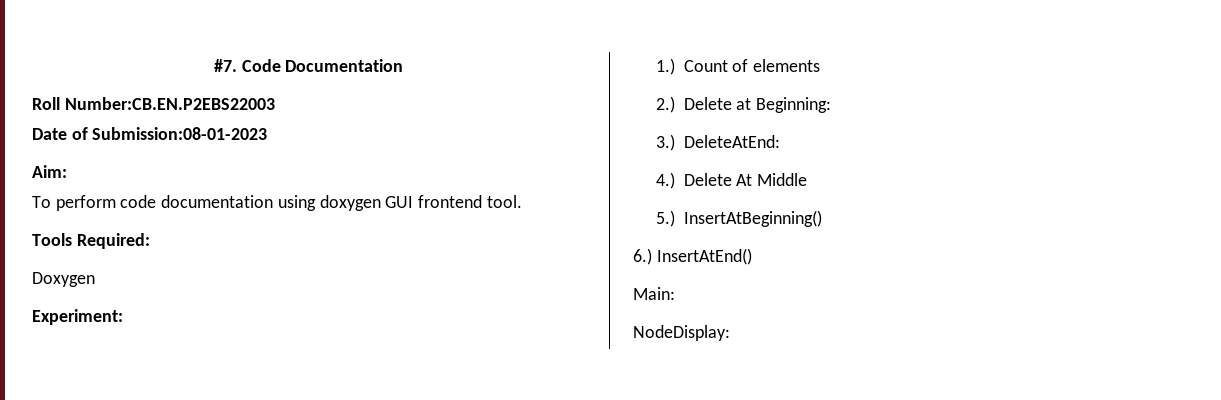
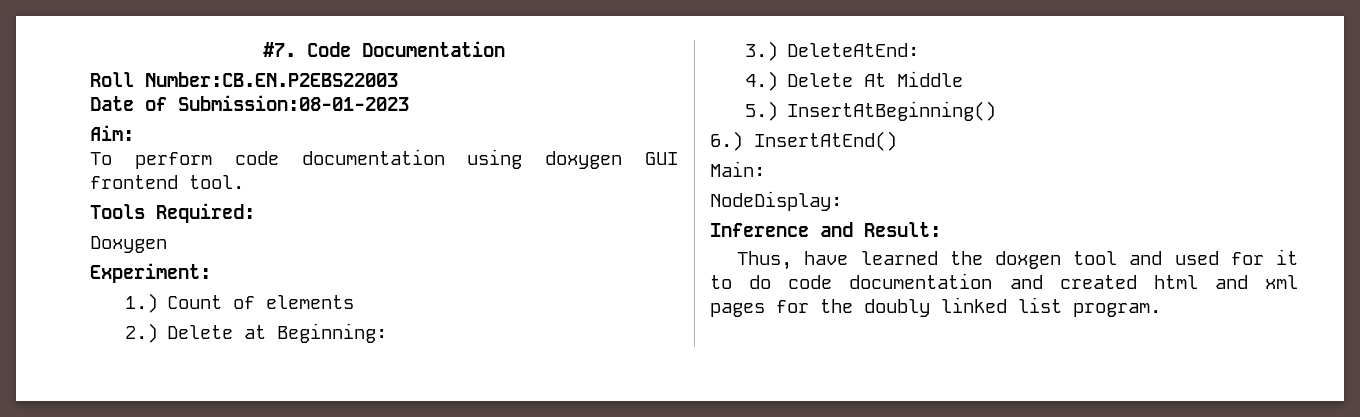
+ Inference and Result:
+ Thus, have learned the doxgen tool and used for it to do code documentation and created html and xml pages for the doubly linked list program.

